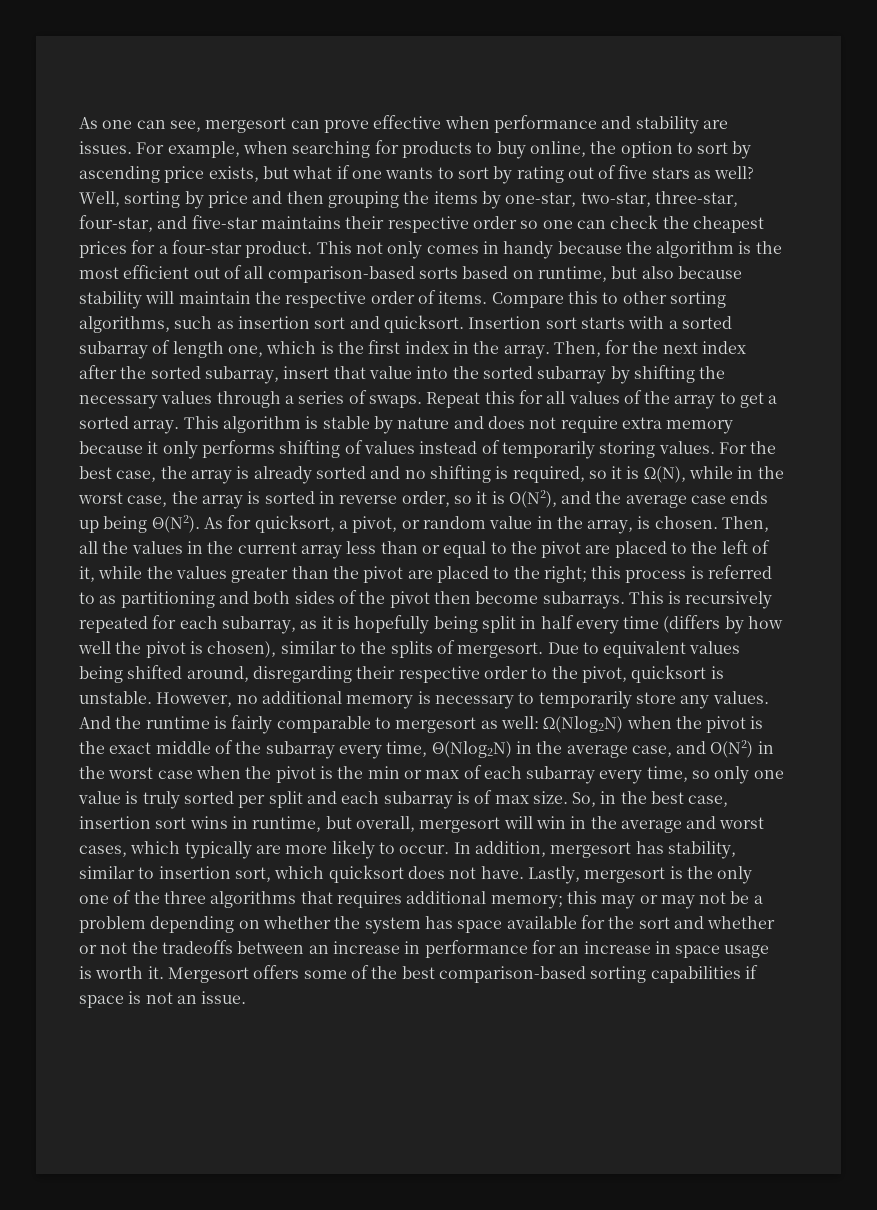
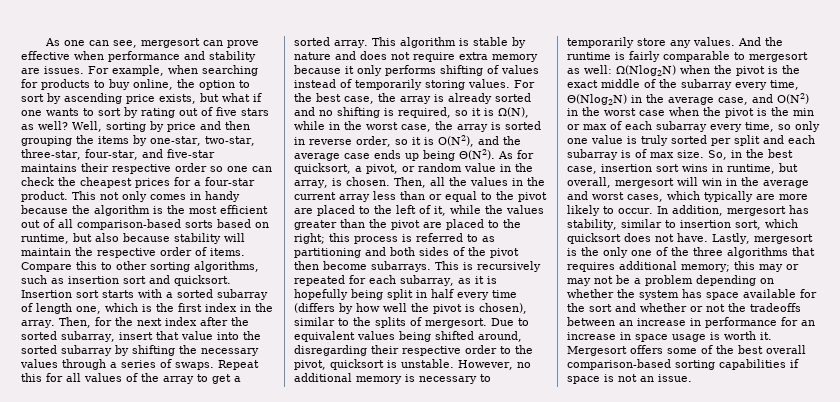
- Mergesort offers some of the best comparison-based sorting capabilities if space is not an issue.
+ Mergesort offers some of the best overall comparison-based sorting capabilities if space is not an issue.

